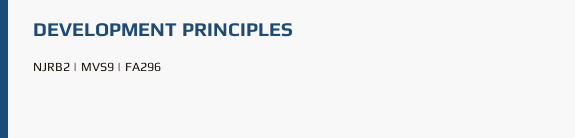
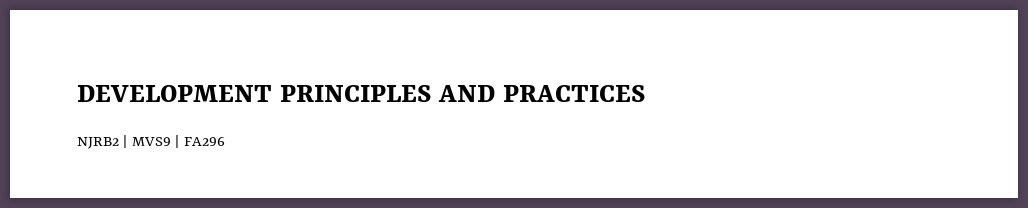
- DEVELOPMENT PRINCIPLES
+ DEVELOPMENT PRINCIPLES AND PRACTICES

